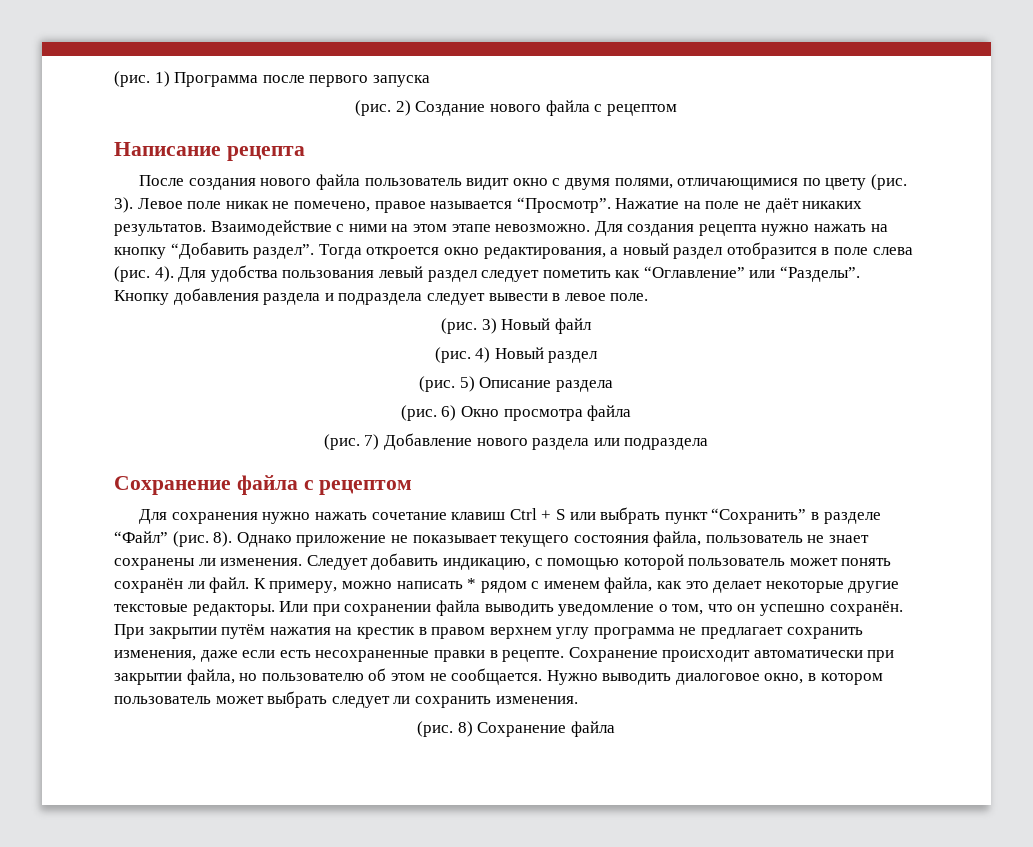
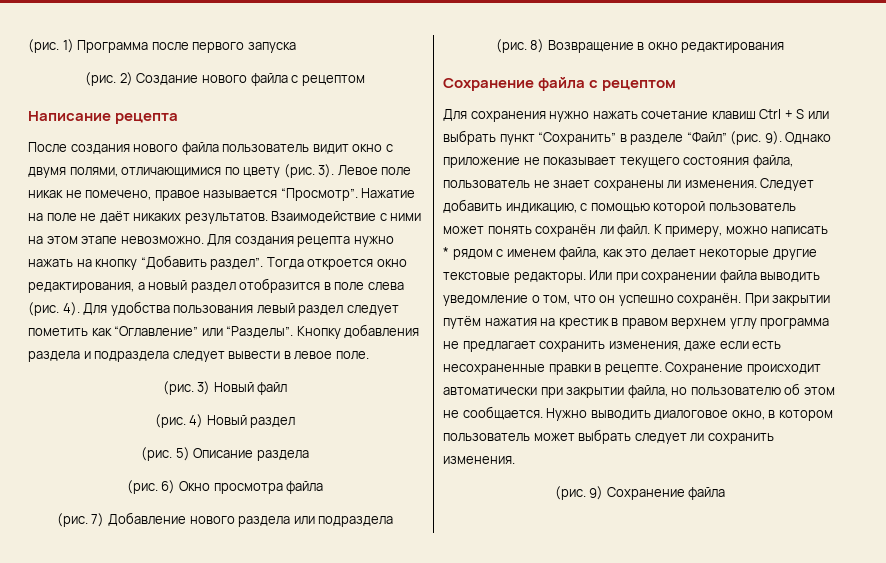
+ (рис. 8) Возвращение в окно редактирования
- 8).
+ 9).
- 8) Сохранение файла
+ 9) Сохранение файла

